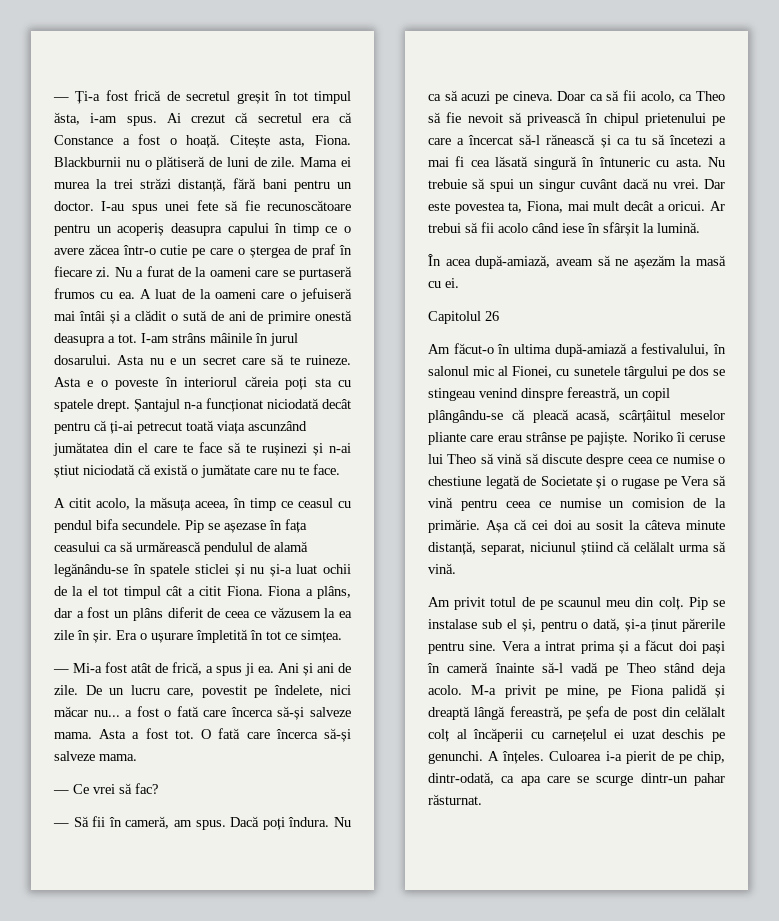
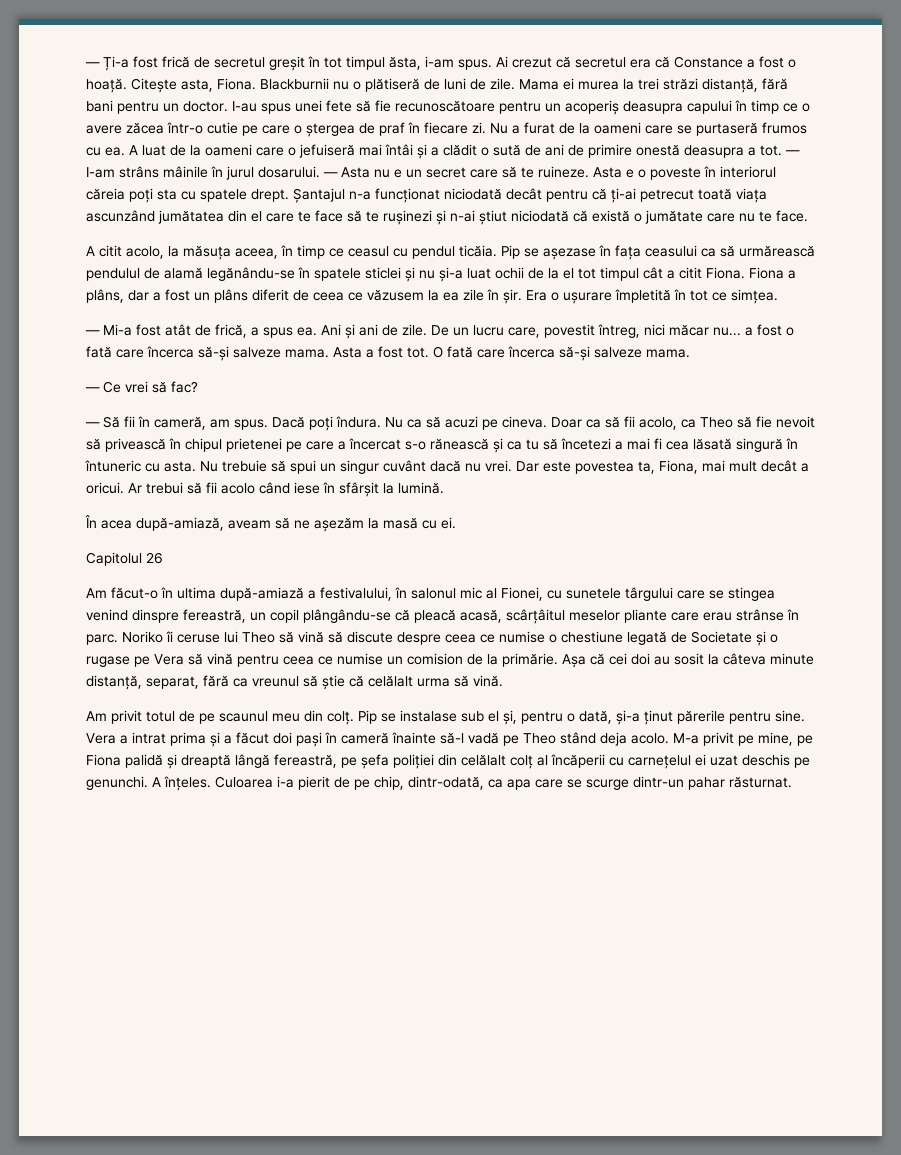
- I-am strâns mâinile în jurul dosarului.
+ — I-am strâns mâinile în jurul dosarului.
- Asta nu e un secret care să te ruineze.
+ — Asta nu e un secret care să te ruineze.
- A citit acolo, la măsuța aceea, în timp ce ceasul cu pendul bifa secundele.
+ A citit acolo, la măsuța aceea, în timp ce ceasul cu pendul ticăia.
- — Mi-a fost atât de frică, a spus ji ea.
+ — Mi-a fost atât de frică, a spus ea.
- De un lucru care, povestit pe îndelete, nici măcar nu... a fost o fată care încerca să-și salveze mama.
+ De un lucru care, povestit întreg, nici măcar nu... a fost o fată care încerca să-și salveze mama.
- Doar ca să fii acolo, ca Theo să fie nevoit să privească în chipul prietenului pe care a încercat să-l rănească și ca tu să încetezi a mai fi cea lăsată singură în întuneric cu asta.
+ Doar ca să fii acolo, ca Theo să fie nevoit să privească în chipul prietenei pe care a încercat s-o rănească și ca tu să încetezi a mai fi cea lăsată singură în întuneric cu asta.
- Am făcut-o în ultima după-amiază a festivalului, în salonul mic al Fionei, cu sunetele târgului pe dos se stingeau venind dinspre fereastră, un copil plângându-se că pleacă acasă, scârțâitul meselor pliante care erau strânse pe pajiște.
+ Am făcut-o în ultima după-amiază a festivalului, în salonul mic al Fionei, cu sunetele târgului care se stingea venind dinspre fereastră, un copil plângându-se că pleacă acasă, scârțâitul meselor pliante care erau strânse în parc.
- Așa că cei doi au sosit la câteva minute distanță, separat, niciunul știind că celălalt urma să vină.
+ Așa că cei doi au sosit la câteva minute distanță, separat, fără ca vreunul să știe că celălalt urma să vină.
- M-a privit pe mine, pe Fiona palidă și dreaptă lângă fereastră, pe șefa de post din celălalt colț al încăperii cu carnețelul ei uzat deschis pe genunchi.
+ M-a privit pe mine, pe Fiona palidă și dreaptă lângă fereastră, pe șefa poliției din celălalt colț al încăperii cu carnețelul ei uzat deschis pe genunchi.

